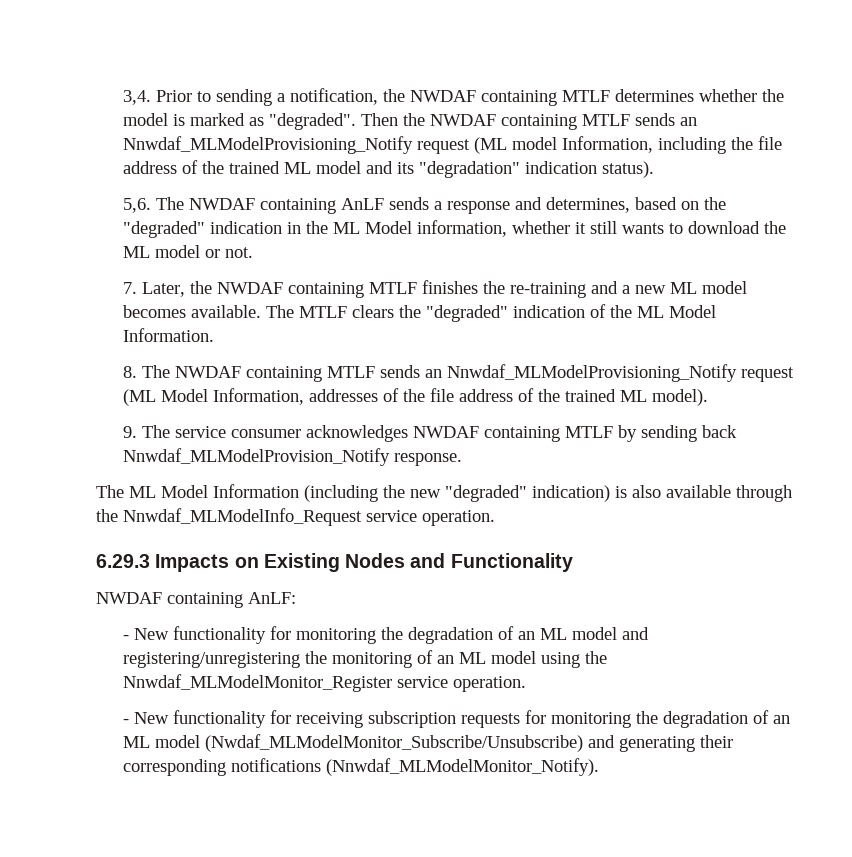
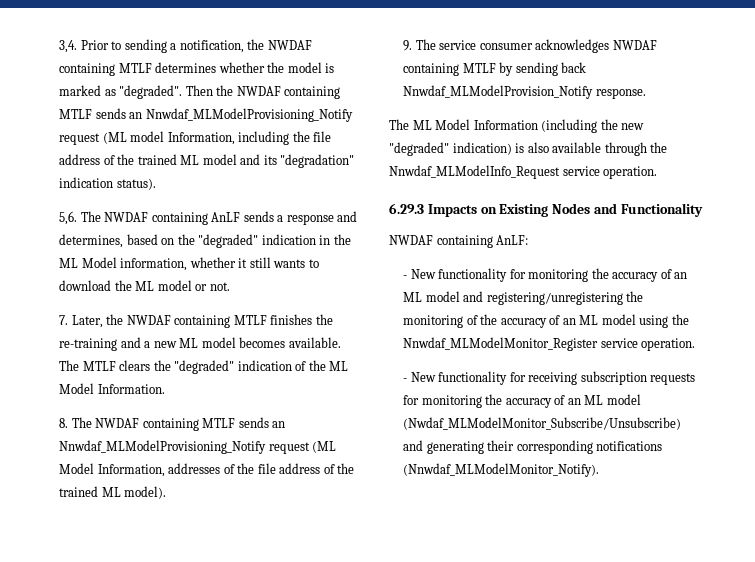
- - New functionality for monitoring the degradation of an ML model and registering/unregistering the monitoring of an ML model using the Nnwdaf_MLModelMonitor_Register service operation.
+ - New functionality for monitoring the accuracy of an ML model and registering/unregistering the monitoring of the accuracy of an ML model using the Nnwdaf_MLModelMonitor_Register service operation.
- - New functionality for receiving subscription requests for monitoring the degradation of an ML model (Nwdaf_MLModelMonitor_Subscribe/Unsubscribe) and generating their corresponding notifications (Nnwdaf_MLModelMonitor_Notify).
+ - New functionality for receiving subscription requests for monitoring the accuracy of an ML model (Nwdaf_MLModelMonitor_Subscribe/Unsubscribe) and generating their corresponding notifications (Nnwdaf_MLModelMonitor_Notify).

